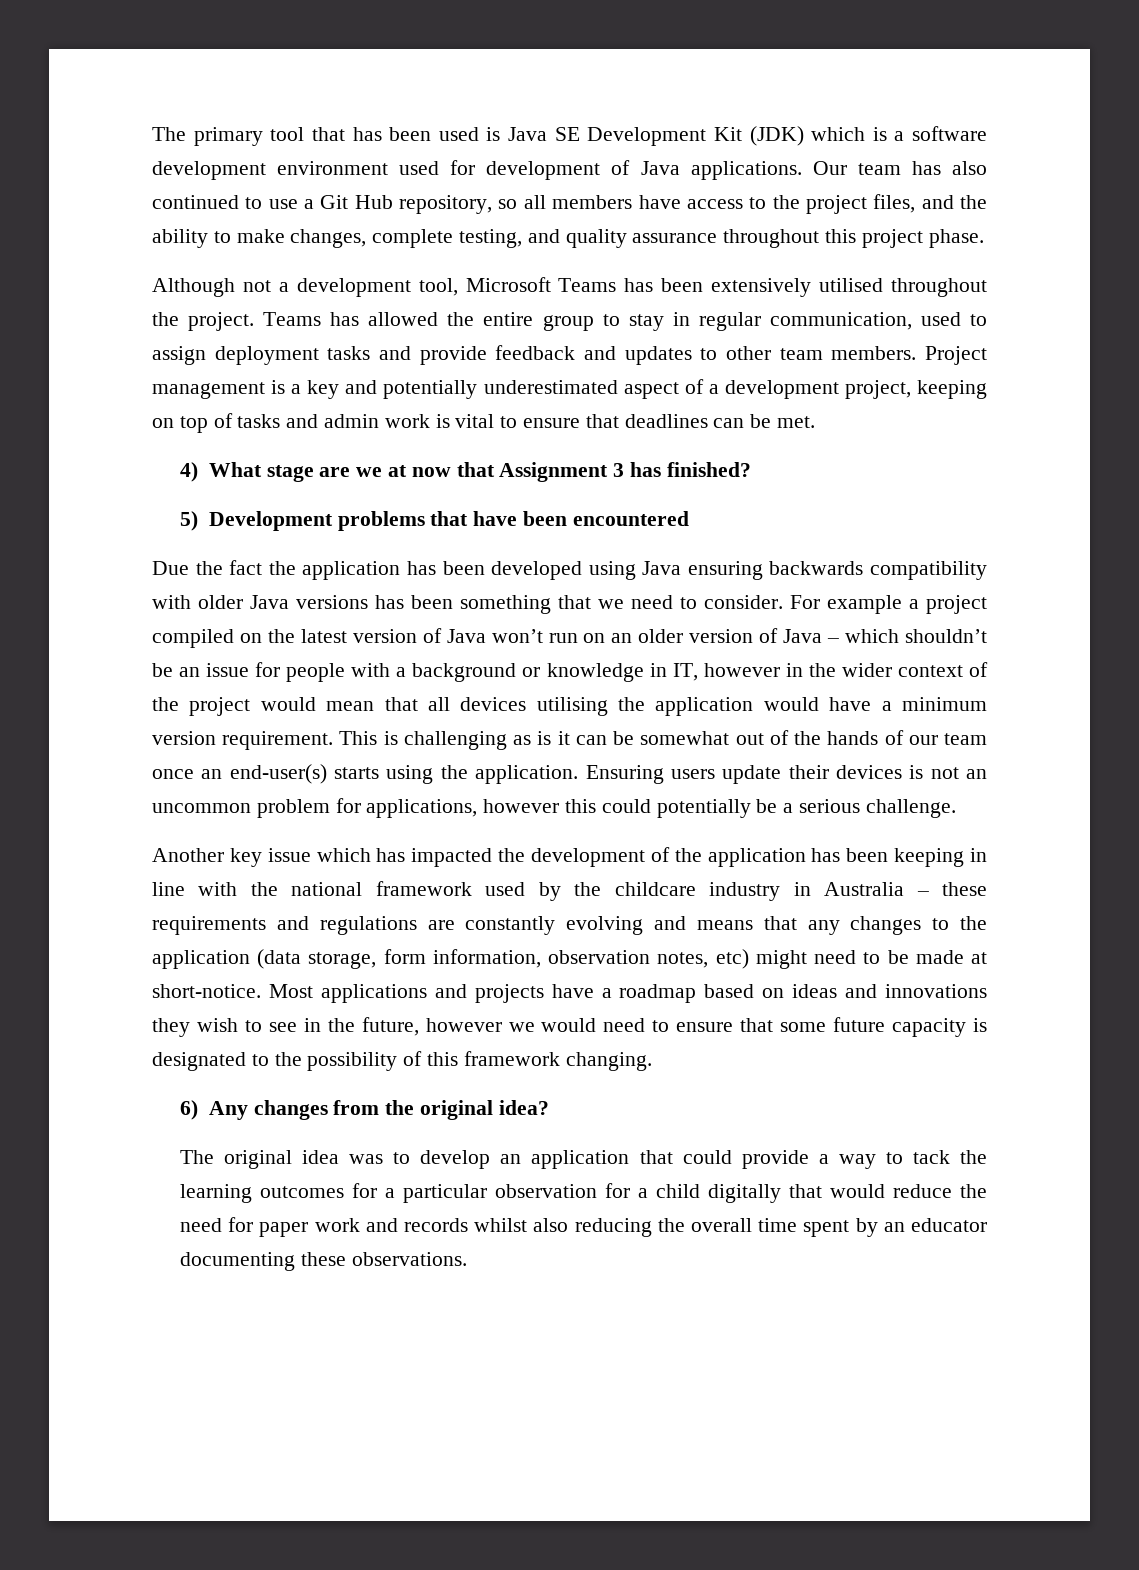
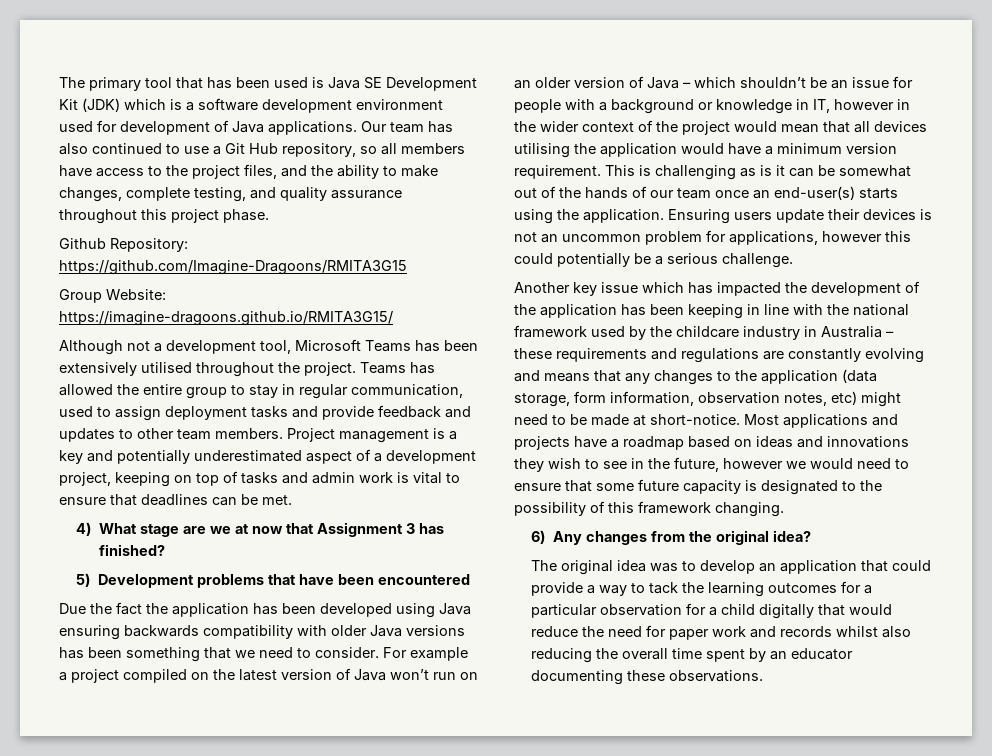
+ Github Repository: https://github.com/Imagine-Dragoons/RMITA3G15
+ Group Website: https://imagine-dragoons.github.io/RMITA3G15/

